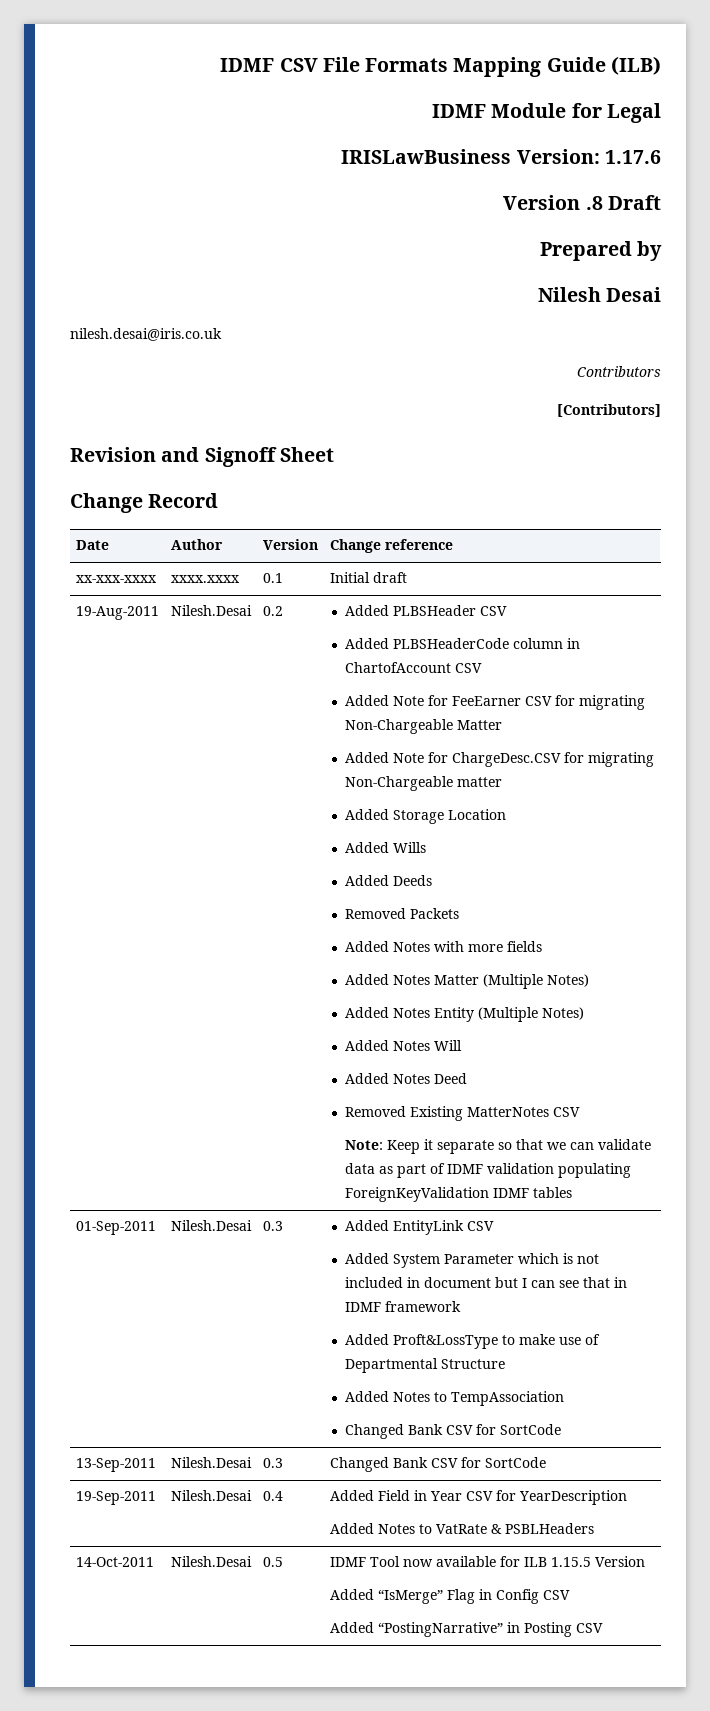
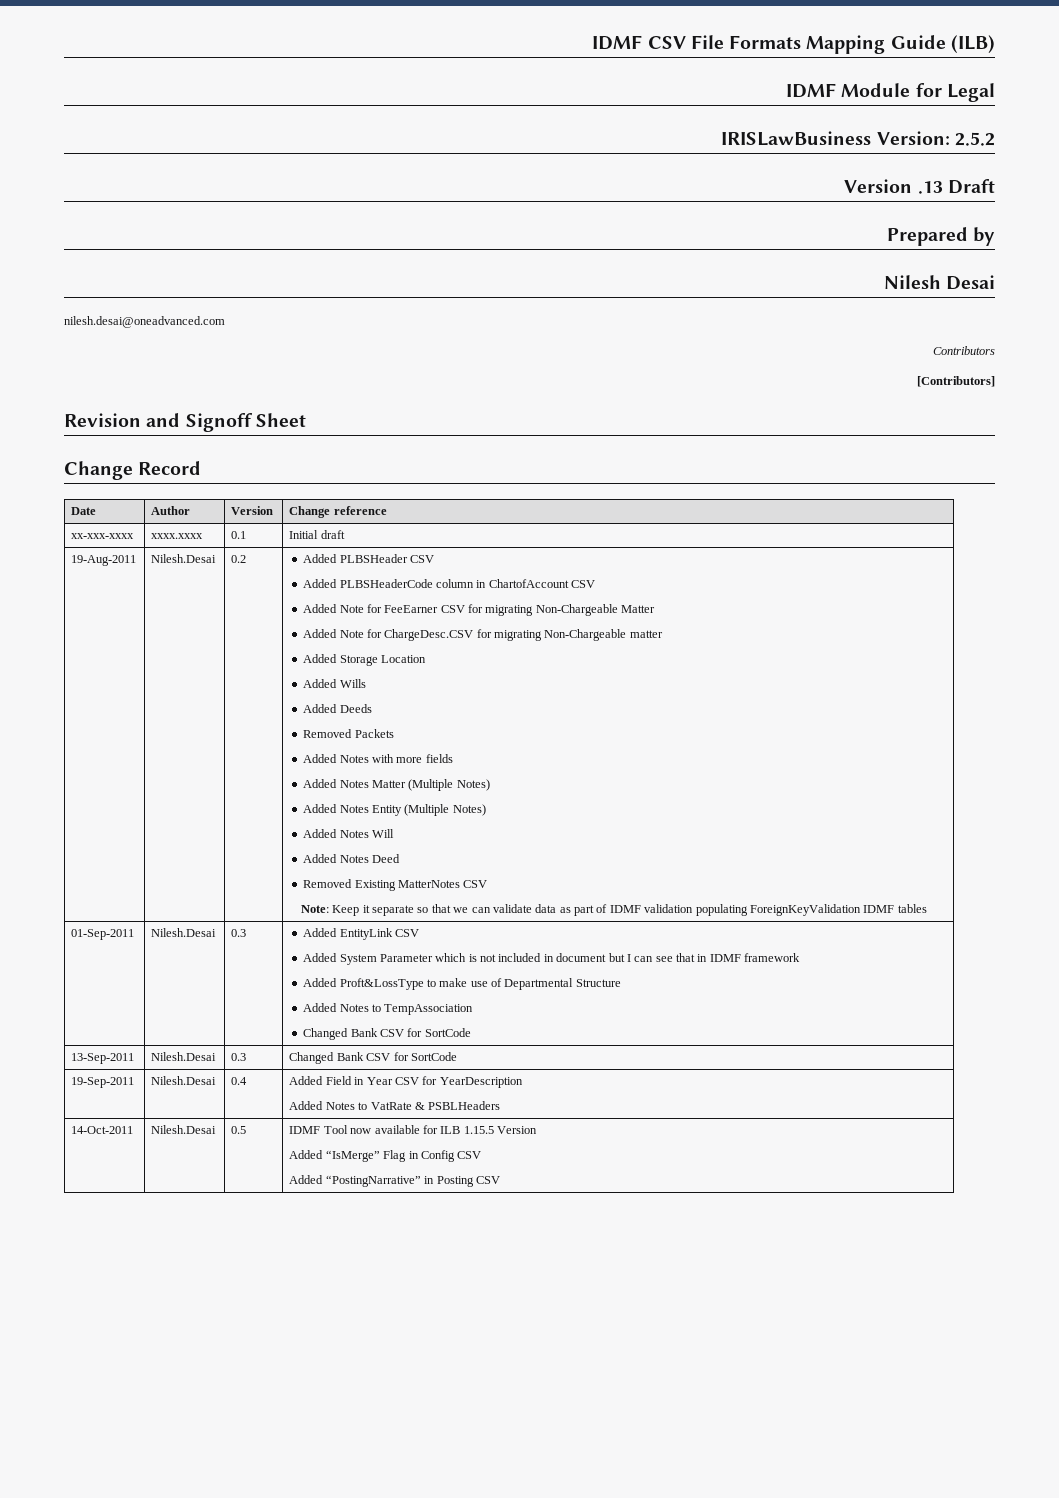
- IRISLawBusiness Version: 1.17.6
- Version .8 Draft
+ IRISLawBusiness Version: 2.5.2
+ Version .13 Draft
- nilesh.desai@iris.co.uk
+ nilesh.desai@oneadvanced.com

